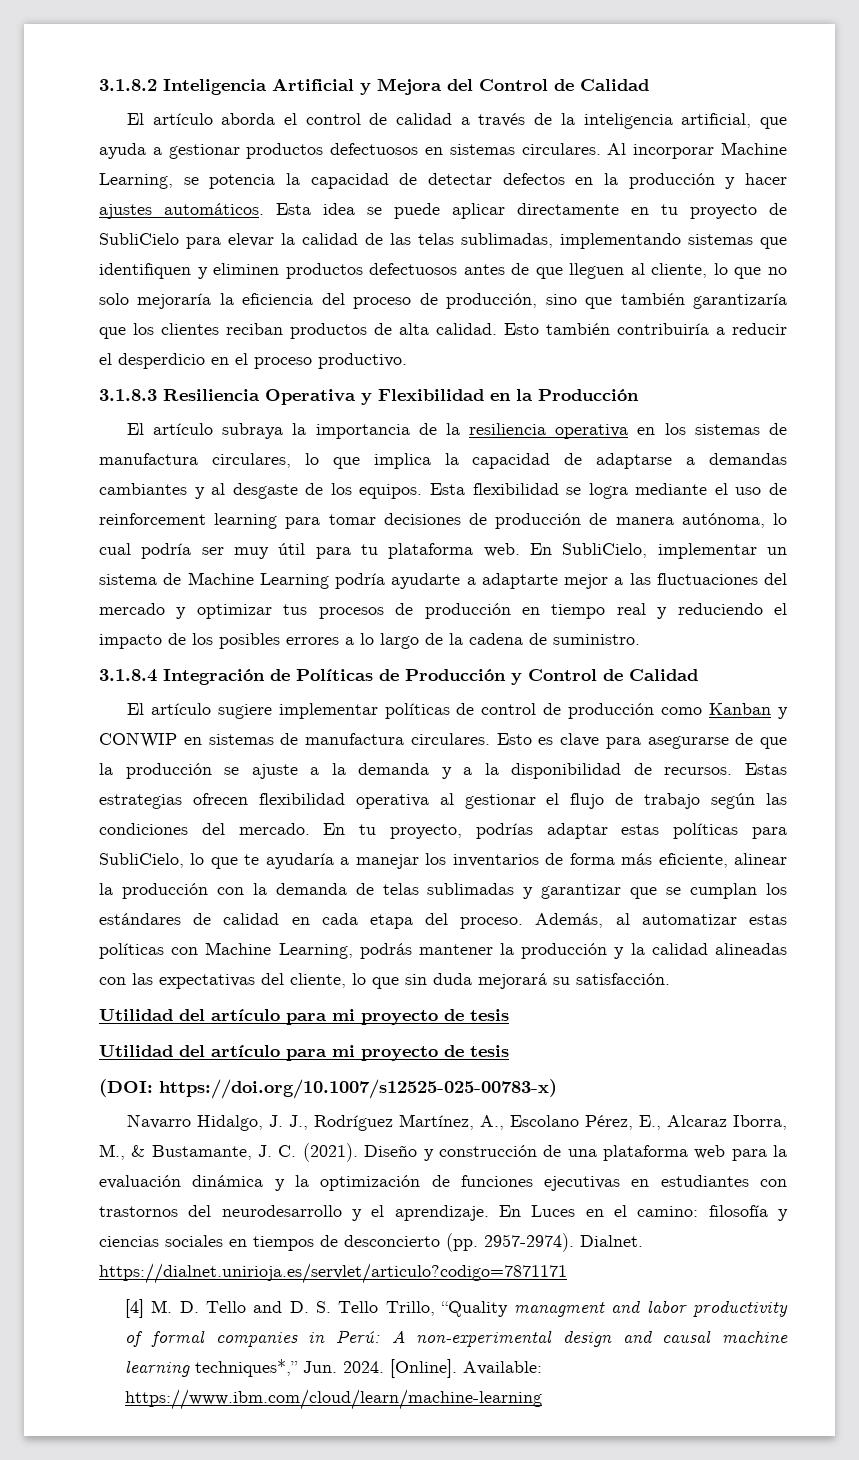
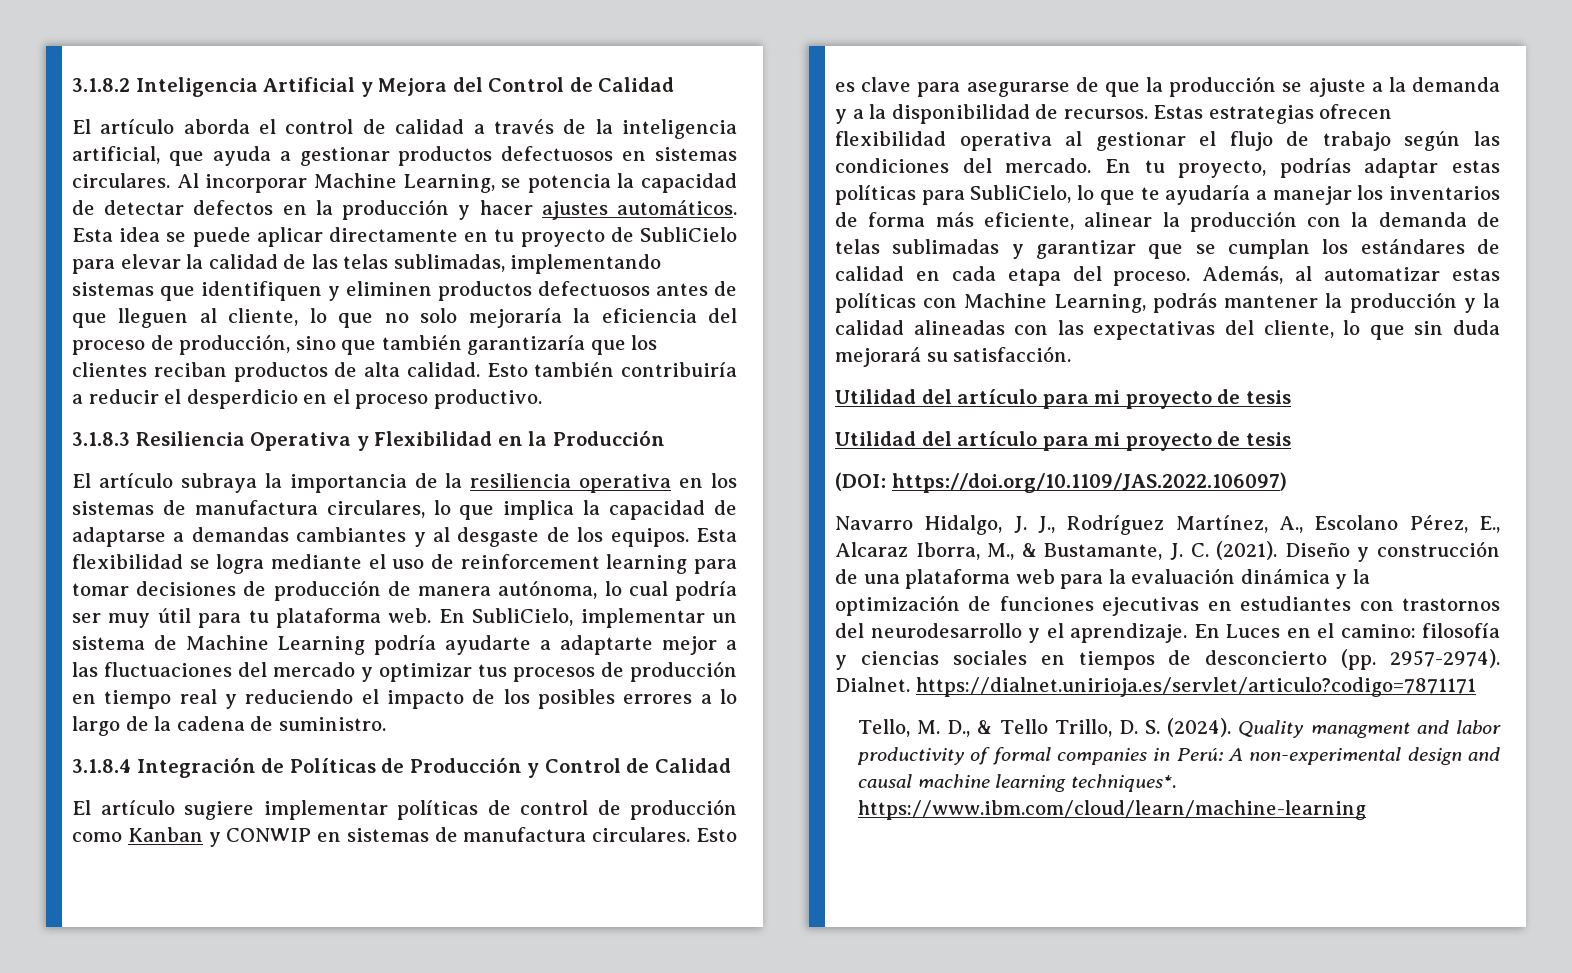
- (DOI: https://doi.org/10.1007/s12525-025-00783-x)
+ (DOI: https://doi.org/10.1109/JAS.2022.106097)
- [4] M. D. Tello and D. S. Tello Trillo, “Quality managment and labor productivity of formal companies in Perú: A non-experimental design and causal machine learning techniques*,” Jun. 2024. [Online]. Available: https://www.ibm.com/cloud/learn/machine-learning
+ Tello, M. D., & Tello Trillo, D. S. (2024). Quality managment and labor productivity of formal companies in Perú: A non-experimental design and causal machine learning techniques*. https://www.ibm.com/cloud/learn/machine-learning

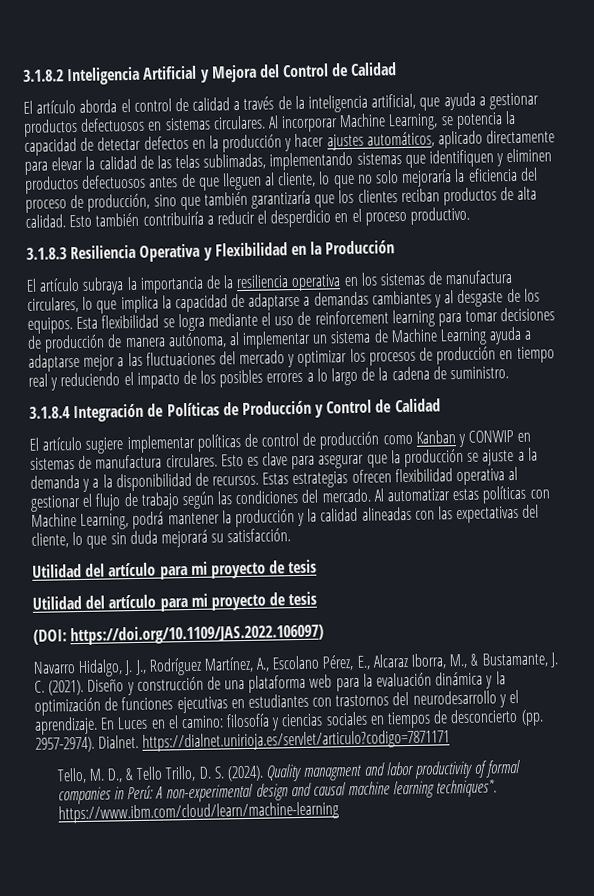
- Al incorporar Machine Learning, se potencia la capacidad de detectar defectos en la producción y hacer ajustes automáticos. Esta idea se puede aplicar directamente en tu proyecto de SubliCielo para elevar la calidad de las telas sublimadas, implementando sistemas que identifiquen y eliminen productos defectuosos antes de que lleguen al cliente, lo que no solo mejoraría la eficiencia del proceso de producción, sino que también garantizaría que los clientes reciban productos de alta calidad.
+ Al incorporar Machine Learning, se potencia la capacidad de detectar defectos en la producción y hacer ajustes automáticos, aplicado directamente para elevar la calidad de las telas sublimadas, implementando sistemas que identifiquen y eliminen productos defectuosos antes de que lleguen al cliente, lo que no solo mejoraría la eficiencia del proceso de producción, sino que también garantizaría que los clientes reciban productos de alta calidad.
- Esta flexibilidad se logra mediante el uso de reinforcement learning para tomar decisiones de producción de manera autónoma, lo cual podría ser muy útil para tu plataforma web. En SubliCielo, implementar un sistema de Machine Learning podría ayudarte a adaptarte mejor a las fluctuaciones del mercado y optimizar tus procesos de producción en tiempo real y reduciendo el impacto de los posibles errores a lo largo de la cadena de suministro.
+ Esta flexibilidad se logra mediante el uso de reinforcement learning para tomar decisiones de producción de manera autónoma, al implementar un sistema de Machine Learning ayuda a adaptarse mejor a las fluctuaciones del mercado y optimizar los procesos de producción en tiempo real y reduciendo el impacto de los posibles errores a lo largo de la cadena de suministro.
- Esto es clave para asegurarse de que la producción se ajuste a la demanda y a la disponibilidad de recursos.
+ Esto es clave para asegurar que la producción se ajuste a la demanda y a la disponibilidad de recursos.
- En tu proyecto, podrías adaptar estas políticas para SubliCielo, lo que te ayudaría a manejar los inventarios de forma más eficiente, alinear la producción con la demanda de telas sublimadas y garantizar que se cumplan los estándares de calidad en cada etapa del proceso. Además, al automatizar estas políticas con Machine Learning, podrás mantener la producción y la calidad alineadas con las expectativas del cliente, lo que sin duda mejorará su satisfacción.
+ Al automatizar estas políticas con Machine Learning, podrá mantener la producción y la calidad alineadas con las expectativas del cliente, lo que sin duda mejorará su satisfacción.

